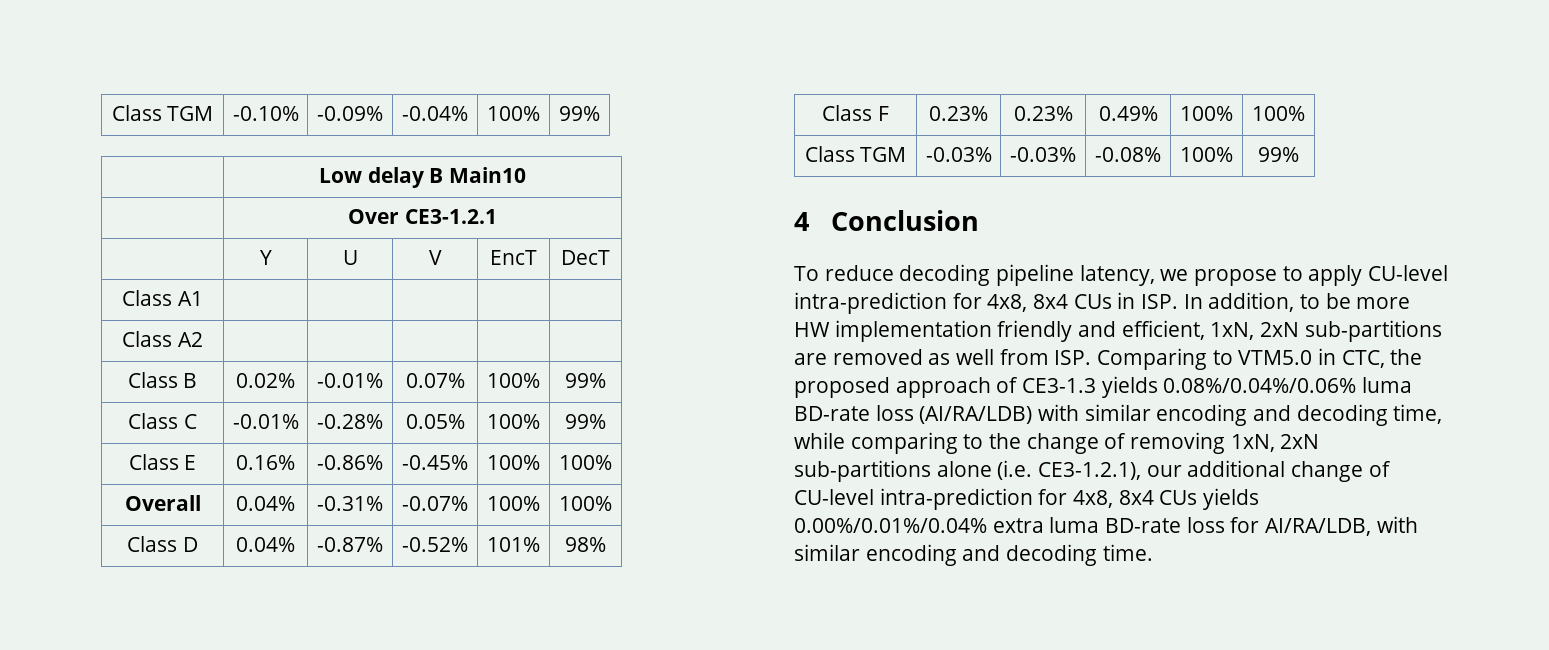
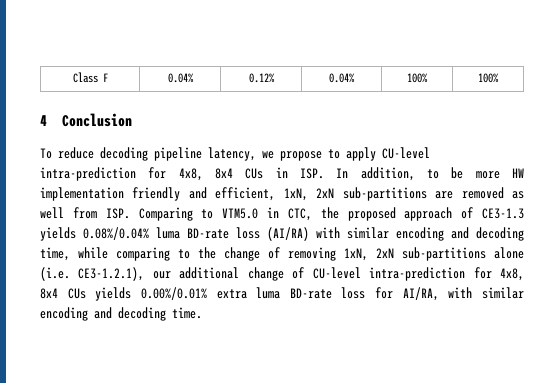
- Class TGM | -0.10% | -0.09% | -0.04% | 100% | 99%
- | Low delay B Main10
- | Over CE3-1.2.1
- | Y | U | V | EncT | DecT
- Class A1 | | | | |
- Class A2 | | | | |
- Class B | 0.02% | -0.01% | 0.07% | 100% | 99%
- Class C | -0.01% | -0.28% | 0.05% | 100% | 99%
- Class E | 0.16% | -0.86% | -0.45% | 100% | 100%
- Overall | 0.04% | -0.31% | -0.07% | 100% | 100%
- Class D | 0.04% | -0.87% | -0.52% | 101% | 98%
- Class F | 0.23% | 0.23% | 0.49% | 100% | 100%
- Class TGM | -0.03% | -0.03% | -0.08% | 100% | 99%
+ Class F | 0.04% | 0.12% | 0.04% | 100% | 100%
- To reduce decoding pipeline latency, we propose to apply CU-level intra-prediction for 4x8, 8x4 CUs in ISP. In addition, to be more HW implementation friendly and efficient, 1xN, 2xN sub-partitions are removed as well from ISP. Comparing to VTM5.0 in CTC, the proposed approach of CE3-1.3 yields 0.08%/0.04%/0.06% luma BD-rate loss (AI/RA/LDB) with similar encoding and decoding time, while comparing to the change of removing 1xN, 2xN sub-partitions alone (i.e. CE3-1.2.1), our additional change of CU-level intra-prediction for 4x8, 8x4 CUs yields 0.00%/0.01%/0.04% extra luma BD-rate loss for AI/RA/LDB, with similar encoding and decoding time.
+ To reduce decoding pipeline latency, we propose to apply CU-level intra-prediction for 4x8, 8x4 CUs in ISP. In addition, to be more HW implementation friendly and efficient, 1xN, 2xN sub-partitions are removed as well from ISP. Comparing to VTM5.0 in CTC, the proposed approach of CE3-1.3 yields 0.08%/0.04% luma BD-rate loss (AI/RA) with similar encoding and decoding time, while comparing to the change of removing 1xN, 2xN sub-partitions alone (i.e. CE3-1.2.1), our additional change of CU-level intra-prediction for 4x8, 8x4 CUs yields 0.00%/0.01% extra luma BD-rate loss for AI/RA, with similar encoding and decoding time.

